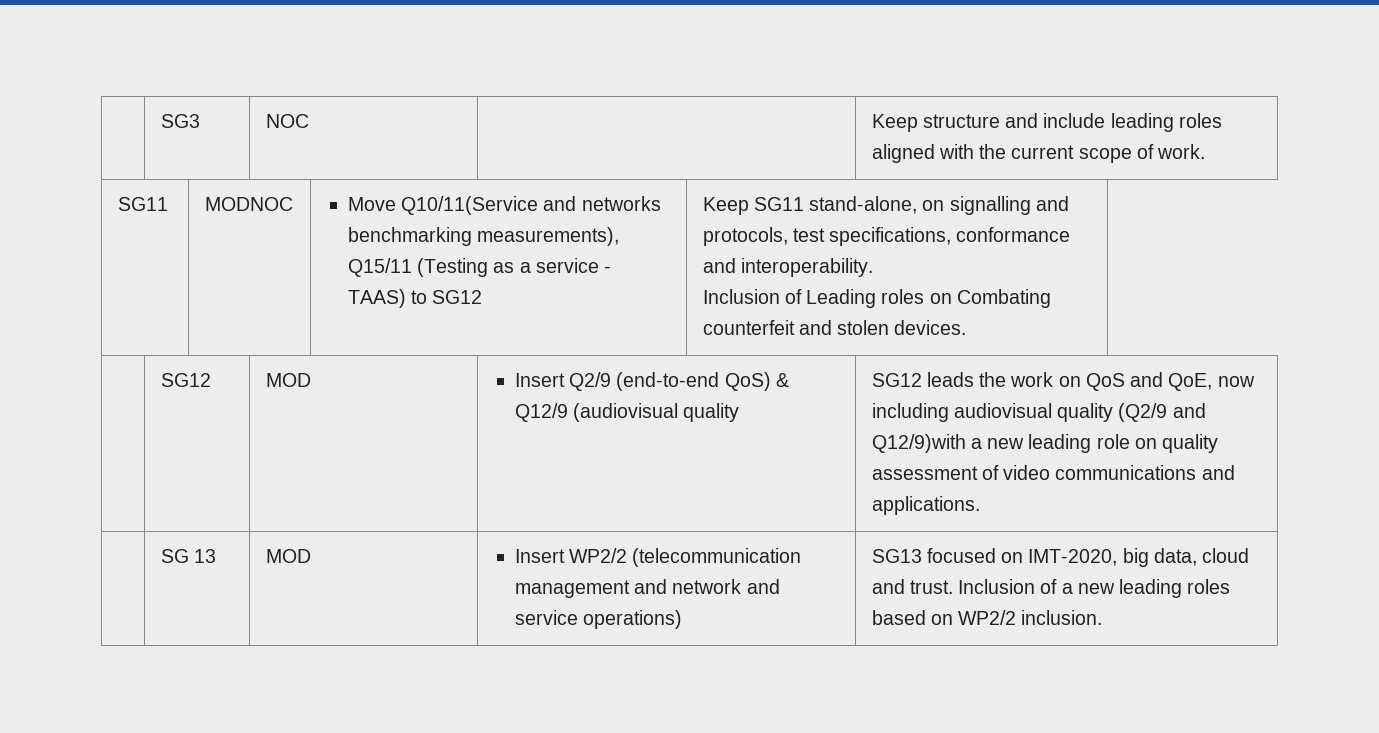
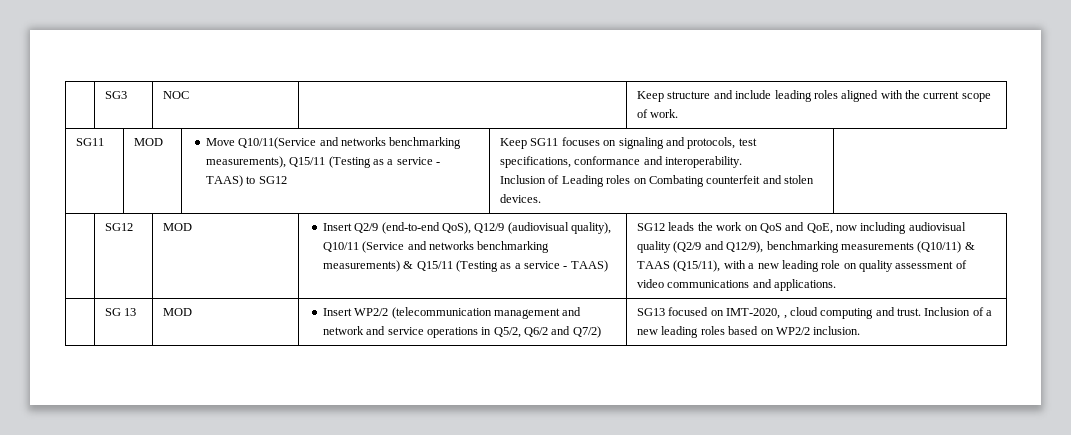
- SG11 | MODNOC | Move Q10/11(Service and networks benchmarking measurements), Q15/11 (Testing as a service - TAAS) to SG12 | Keep SG11 stand-alone, on signalling and protocols, test specifications, conformance and interoperability.
+ SG11 | MOD | Move Q10/11(Service and networks benchmarking measurements), Q15/11 (Testing as a service - TAAS) to SG12 | Keep SG11 focuses on signaling and protocols, test specifications, conformance and interoperability.
- Insert Q2/9 (end-to-end QoS) & Q12/9 (audiovisual quality
+ Insert Q2/9 (end-to-end QoS), Q12/9 (audiovisual quality), Q10/11 (Service and networks benchmarking measurements) & Q15/11 (Testing as a service - TAAS)
- SG12 leads the work on QoS and QoE, now including audiovisual quality (Q2/9 and Q12/9)with a new leading role on quality assessment of video communications and applications.
+ SG12 leads the work on QoS and QoE, now including audiovisual quality (Q2/9 and Q12/9), benchmarking measurements (Q10/11) & TAAS (Q15/11), with a new leading role on quality assessment of video communications and applications.
- | SG 13 | MOD | Insert WP2/2 (telecommunication management and network and service operations) | SG13 focused on IMT-2020, big data, cloud and trust. Inclusion of a new leading roles based on WP2/2 inclusion.
+ | SG 13 | MOD | Insert WP2/2 (telecommunication management and network and service operations in Q5/2, Q6/2 and Q7/2) | SG13 focused on IMT-2020, , cloud computing and trust. Inclusion of a new leading roles based on WP2/2 inclusion.

